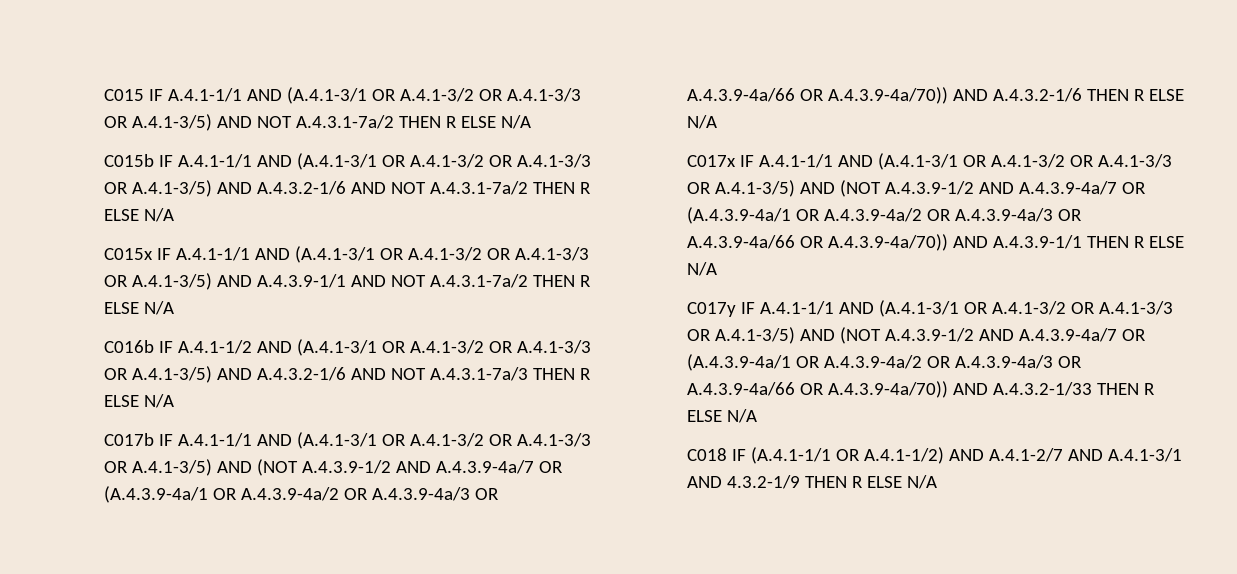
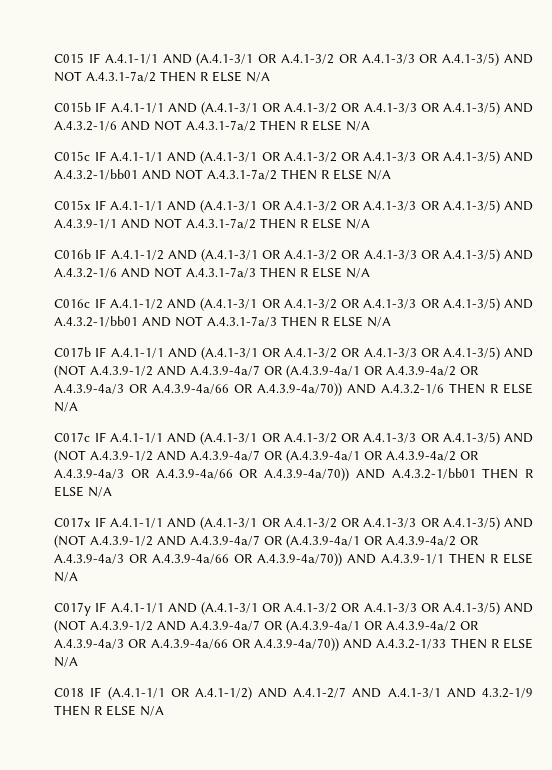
+ C015c IF A.4.1-1/1 AND (A.4.1-3/1 OR A.4.1-3/2 OR A.4.1-3/3 OR A.4.1-3/5) AND A.4.3.2-1/bb01 AND NOT A.4.3.1-7a/2 THEN R ELSE N/A
+ C016c IF A.4.1-1/2 AND (A.4.1-3/1 OR A.4.1-3/2 OR A.4.1-3/3 OR A.4.1-3/5) AND A.4.3.2-1/bb01 AND NOT A.4.3.1-7a/3 THEN R ELSE N/A
+ C017c IF A.4.1-1/1 AND (A.4.1-3/1 OR A.4.1-3/2 OR A.4.1-3/3 OR A.4.1-3/5) AND (NOT A.4.3.9-1/2 AND A.4.3.9-4a/7 OR (A.4.3.9-4a/1 OR A.4.3.9-4a/2 OR A.4.3.9-4a/3 OR A.4.3.9-4a/66 OR A.4.3.9-4a/70)) AND A.4.3.2-1/bb01 THEN R ELSE N/A

